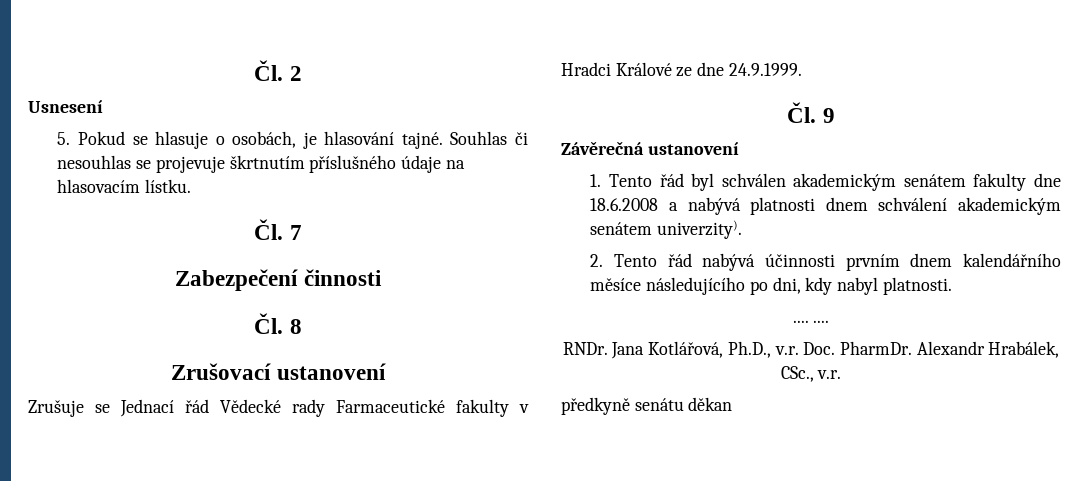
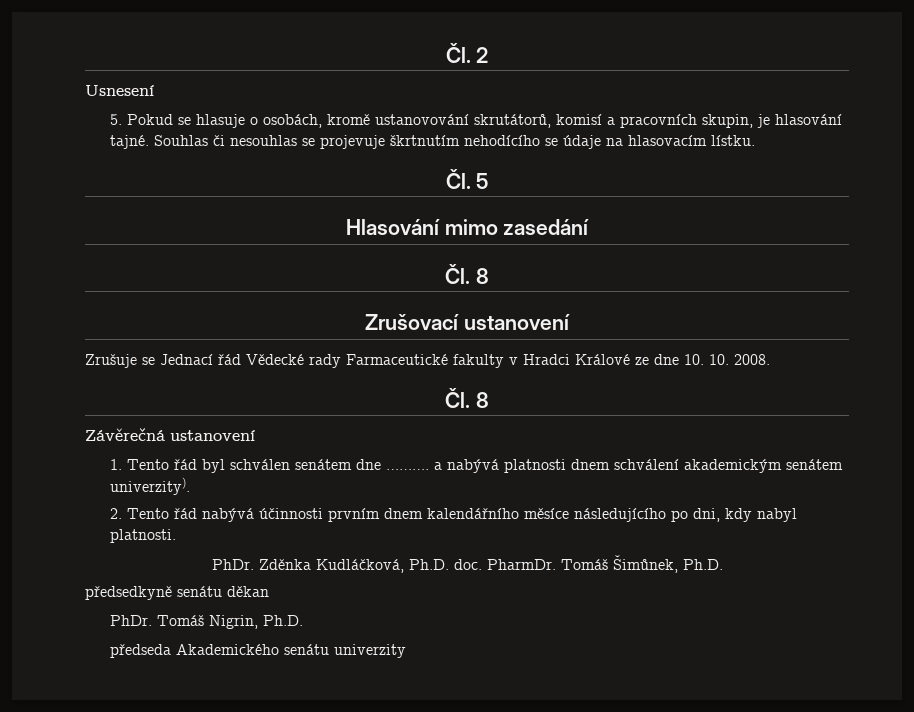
- 5. Pokud se hlasuje o osobách, je hlasování tajné.
+ 5. Pokud se hlasuje o osobách, kromě ustanovování skrutátorů, komisí a pracovních skupin, je hlasování tajné.
- Souhlas či nesouhlas se projevuje škrtnutím příslušného údaje na hlasovacím lístku.
+ Souhlas či nesouhlas se projevuje škrtnutím nehodícího se údaje na hlasovacím lístku.
- Čl. 7
- Zabezpečení činnosti
+ Čl. 5
+ Hlasování mimo zasedání
- Zrušuje se Jednací řád Vědecké rady Farmaceutické fakulty v Hradci Králové ze dne 24.9.1999.
- Čl. 9
+ Zrušuje se Jednací řád Vědecké rady Farmaceutické fakulty v Hradci Králové ze dne 10. 10. 2008.
+ Čl. 8
- 1. Tento řád byl schválen akademickým senátem fakulty dne 18.6.2008 a nabývá platnosti dnem schválení akademickým senátem univerzity).
+ 1. Tento řád byl schválen senátem dne ………. a nabývá platnosti dnem schválení akademickým senátem univerzity).
- .... ....
- RNDr. Jana Kotlářová, Ph.D., v.r. Doc. PharmDr. Alexandr Hrabálek, CSc., v.r.
- předkyně senátu děkan
+ PhDr. Zděnka Kudláčková, Ph.D. doc. PharmDr. Tomáš Šimůnek, Ph.D.
+ předsedkyně senátu děkan
+ PhDr. Tomáš Nigrin, Ph.D.
+ předseda Akademického senátu univerzity

